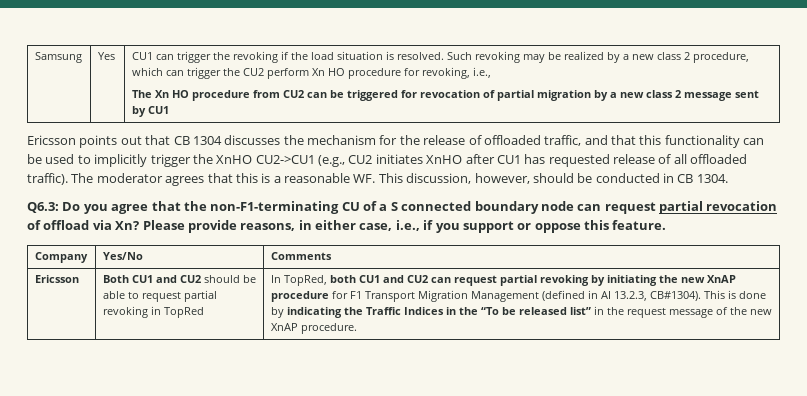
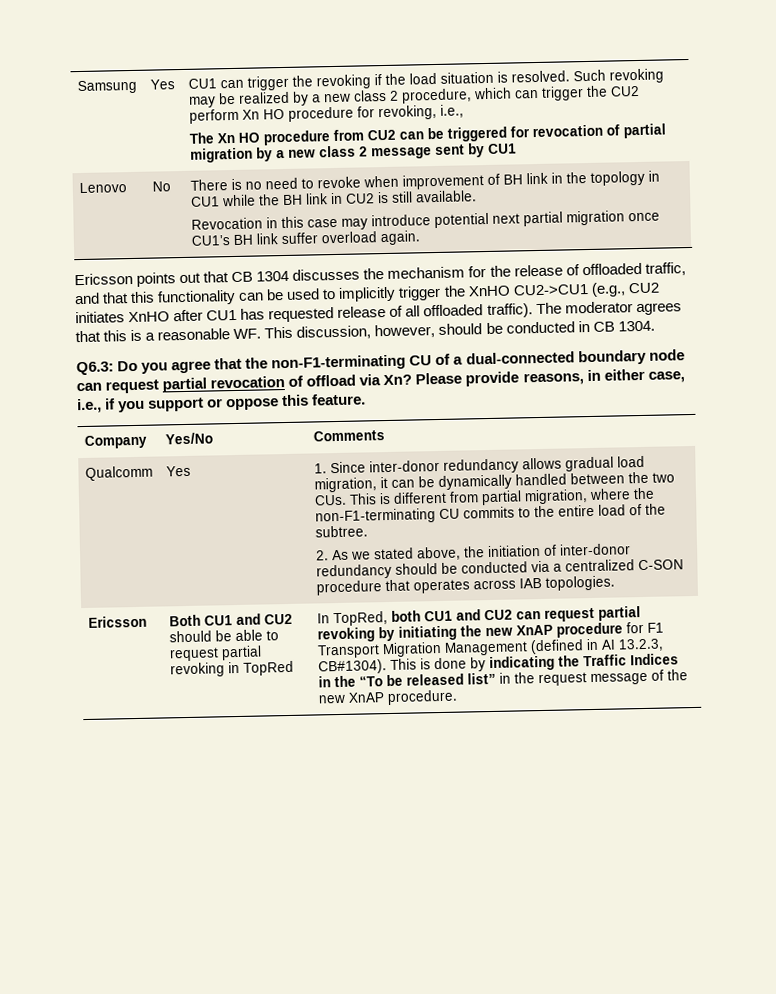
+ Lenovo | No | There is no need to revoke when improvement of BH link in the topology in CU1 while the BH link in CU2 is still available.
+ Revocation in this case may introduce potential next partial migration once CU1’s BH link suffer overload again.
- Q6.3: Do you agree that the non-F1-terminating CU of a S connected boundary node can request partial revocation of offload via Xn?
+ Q6.3: Do you agree that the non-F1-terminating CU of a dual-connected boundary node can request partial revocation of offload via Xn?
+ Qualcomm | Yes | 1. Since inter-donor redundancy allows gradual load migration, it can be dynamically handled between the two CUs. This is different from partial migration, where the non-F1-terminating CU commits to the entire load of the subtree.
+ 2. As we stated above, the initiation of inter-donor redundancy should be conducted via a centralized C-SON procedure that operates across IAB topologies.

